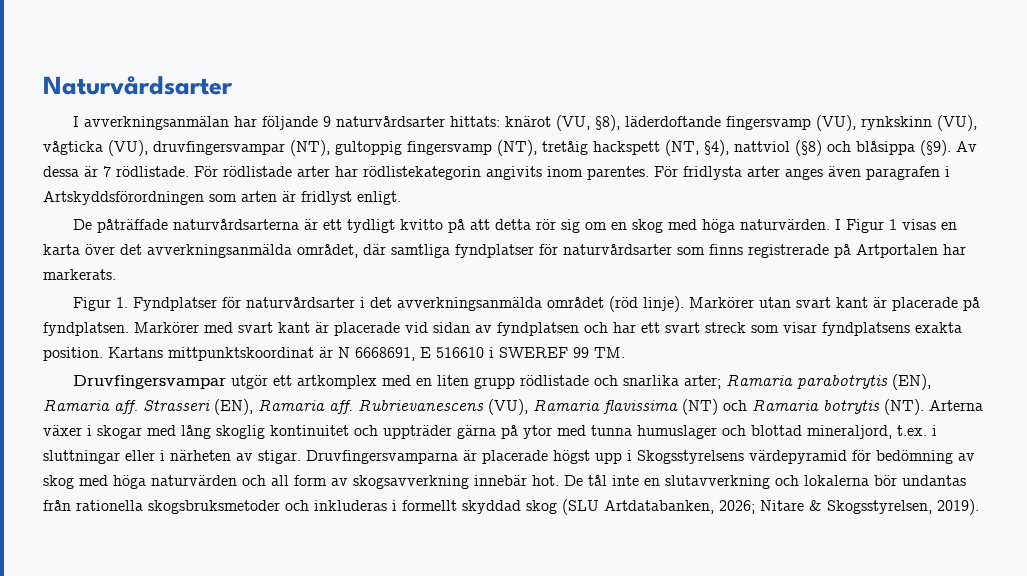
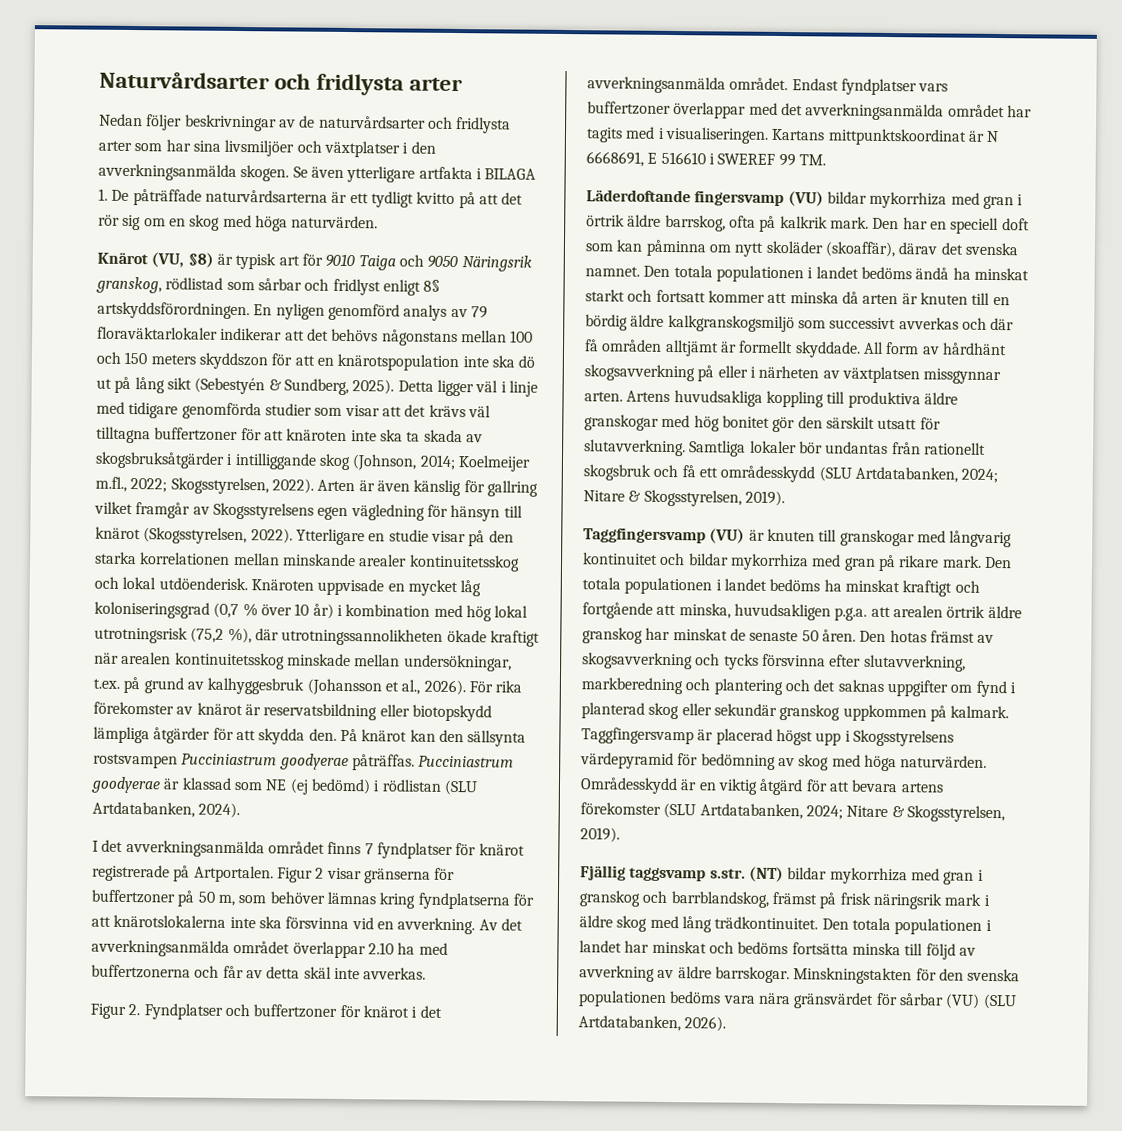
- Naturvårdsarter
- I avverkningsanmälan har följande 9 naturvårdsarter hittats: knärot (VU, §8), läderdoftande fingersvamp (VU), rynkskinn (VU), vågticka (VU), druvfingersvampar (NT), gultoppig fingersvamp (NT), tretåig hackspett (NT, §4), nattviol (§8) och blåsippa (§9). Av dessa är 7 rödlistade. För rödlistade arter har rödlistekategorin angivits inom parentes. För fridlysta arter anges även paragrafen i Artskyddsförordningen som arten är fridlyst enligt.
- De påträffade naturvårdsarterna är ett tydligt kvitto på att detta rör sig om en skog med höga naturvärden. I Figur 1 visas en karta över det avverkningsanmälda området, där samtliga fyndplatser för naturvårdsarter som finns registrerade på Artportalen har markerats.
- Figur 1. Fyndplatser för naturvårdsarter i det avverkningsanmälda området (röd linje). Markörer utan svart kant är placerade på fyndplatsen. Markörer med svart kant är placerade vid sidan av fyndplatsen och har ett svart streck som visar fyndplatsens exakta position.
+ Naturvårdsarter och fridlysta arter
+ Nedan följer beskrivningar av de naturvårdsarter och fridlysta arter som har sina livsmiljöer och växtplatser i den avverkningsanmälda skogen. Se även ytterligare artfakta i BILAGA 1. De påträffade naturvårdsarterna är ett tydligt kvitto på att det rör sig om en skog med höga naturvärden.
+ Knärot (VU, §8) är typisk art för 9010 Taiga och 9050 Näringsrik granskog, rödlistad som sårbar och fridlyst enligt 8§ artskyddsförordningen. En nyligen genomförd analys av 79 floraväktarlokaler indikerar att det behövs någonstans mellan 100 och 150 meters skyddszon för att en knärotspopulation inte ska dö ut på lång sikt (Sebestyén & Sundberg, 2025). Detta ligger väl i linje med tidigare genomförda studier som visar att det krävs väl tilltagna buffertzoner för att knäroten inte ska ta skada av skogsbruksåtgärder i intilliggande skog (Johnson, 2014; Koelmeijer m.fl., 2022; Skogsstyrelsen, 2022). Arten är även känslig för gallring vilket framgår av Skogsstyrelsens egen vägledning för hänsyn till knärot (Skogsstyrelsen, 2022). Ytterligare en studie visar på den starka korrelationen mellan minskande arealer kontinuitetsskog och lokal utdöenderisk. Knäroten uppvisade en mycket låg koloniseringsgrad (0,7 % över 10 år) i kombination med hög lokal utrotningsrisk (75,2 %), där utrotningssannolikheten ökade kraftigt när arealen kontinuitetsskog minskade mellan undersökningar, t.ex. på grund av kalhyggesbruk (Johansson et al., 2026). För rika förekomster av knärot är reservatsbildning eller biotopskydd lämpliga åtgärder för att skydda den. På knärot kan den sällsynta rostsvampen Pucciniastrum goodyerae påträffas. Pucciniastrum goodyerae är klassad som NE (ej bedömd) i rödlistan (SLU Artdatabanken, 2024).
+ I det avverkningsanmälda området finns 7 fyndplatser för knärot registrerade på Artportalen. Figur 2 visar gränserna för buffertzoner på 50 m, som behöver lämnas kring fyndplatserna för att knärotslokalerna inte ska försvinna vid en avverkning. Av det avverkningsanmälda området överlappar 2.10 ha med buffertzonerna och får av detta skäl inte avverkas.
+ Figur 2. Fyndplatser och buffertzoner för knärot i det avverkningsanmälda området. Endast fyndplatser vars buffertzoner överlappar med det avverkningsanmälda området har tagits med i visualiseringen.
- Druvfingersvampar utgör ett artkomplex med en liten grupp rödlistade och snarlika arter; Ramaria parabotrytis (EN), Ramaria aff. Strasseri (EN), Ramaria aff. Rubrievanescens (VU), Ramaria flavissima (NT) och Ramaria botrytis (NT). Arterna växer i skogar med lång skoglig kontinuitet och uppträder gärna på ytor med tunna humuslager och blottad mineraljord, t.ex. i sluttningar eller i närheten av stigar. Druvfingersvamparna är placerade högst upp i Skogsstyrelsens värdepyramid för bedömning av skog med höga naturvärden och all form av skogsavverkning innebär hot. De tål inte en slutavverkning och lokalerna bör undantas från rationella skogsbruksmetoder och inkluderas i formellt skyddad skog (SLU Artdatabanken, 2026; Nitare & Skogsstyrelsen, 2019).
+ Läderdoftande fingersvamp (VU) bildar mykorrhiza med gran i örtrik äldre barrskog, ofta på kalkrik mark. Den har en speciell doft som kan påminna om nytt skoläder (skoaffär), därav det svenska namnet. Den totala populationen i landet bedöms ändå ha minskat starkt och fortsatt kommer att minska då arten är knuten till en bördig äldre kalkgranskogsmiljö som successivt avverkas och där få områden alltjämt är formellt skyddade. All form av hårdhänt skogsavverkning på eller i närheten av växtplatsen missgynnar arten. Artens huvudsakliga koppling till produktiva äldre granskogar med hög bonitet gör den särskilt utsatt för slutavverkning. Samtliga lokaler bör undantas från rationellt skogsbruk och få ett områdesskydd (SLU Artdatabanken, 2024; Nitare & Skogsstyrelsen, 2019).
+ Taggfingersvamp (VU) är knuten till granskogar med långvarig kontinuitet och bildar mykorrhiza med gran på rikare mark. Den totala populationen i landet bedöms ha minskat kraftigt och fortgående att minska, huvudsakligen p.g.a. att arealen örtrik äldre granskog har minskat de senaste 50 åren. Den hotas främst av skogsavverkning och tycks försvinna efter slutavverkning, markberedning och plantering och det saknas uppgifter om fynd i planterad skog eller sekundär granskog uppkommen på kalmark. Taggfingersvamp är placerad högst upp i Skogsstyrelsens värdepyramid för bedömning av skog med höga naturvärden. Områdesskydd är en viktig åtgärd för att bevara artens förekomster (SLU Artdatabanken, 2024; Nitare & Skogsstyrelsen, 2019).
+ Fjällig taggsvamp s.str. (NT) bildar mykorrhiza med gran i granskog och barrblandskog, främst på frisk näringsrik mark i äldre skog med lång trädkontinuitet. Den totala populationen i landet har minskat och bedöms fortsätta minska till följd av avverkning av äldre barrskogar. Minskningstakten för den svenska populationen bedöms vara nära gränsvärdet för sårbar (VU) (SLU Artdatabanken, 2026).

